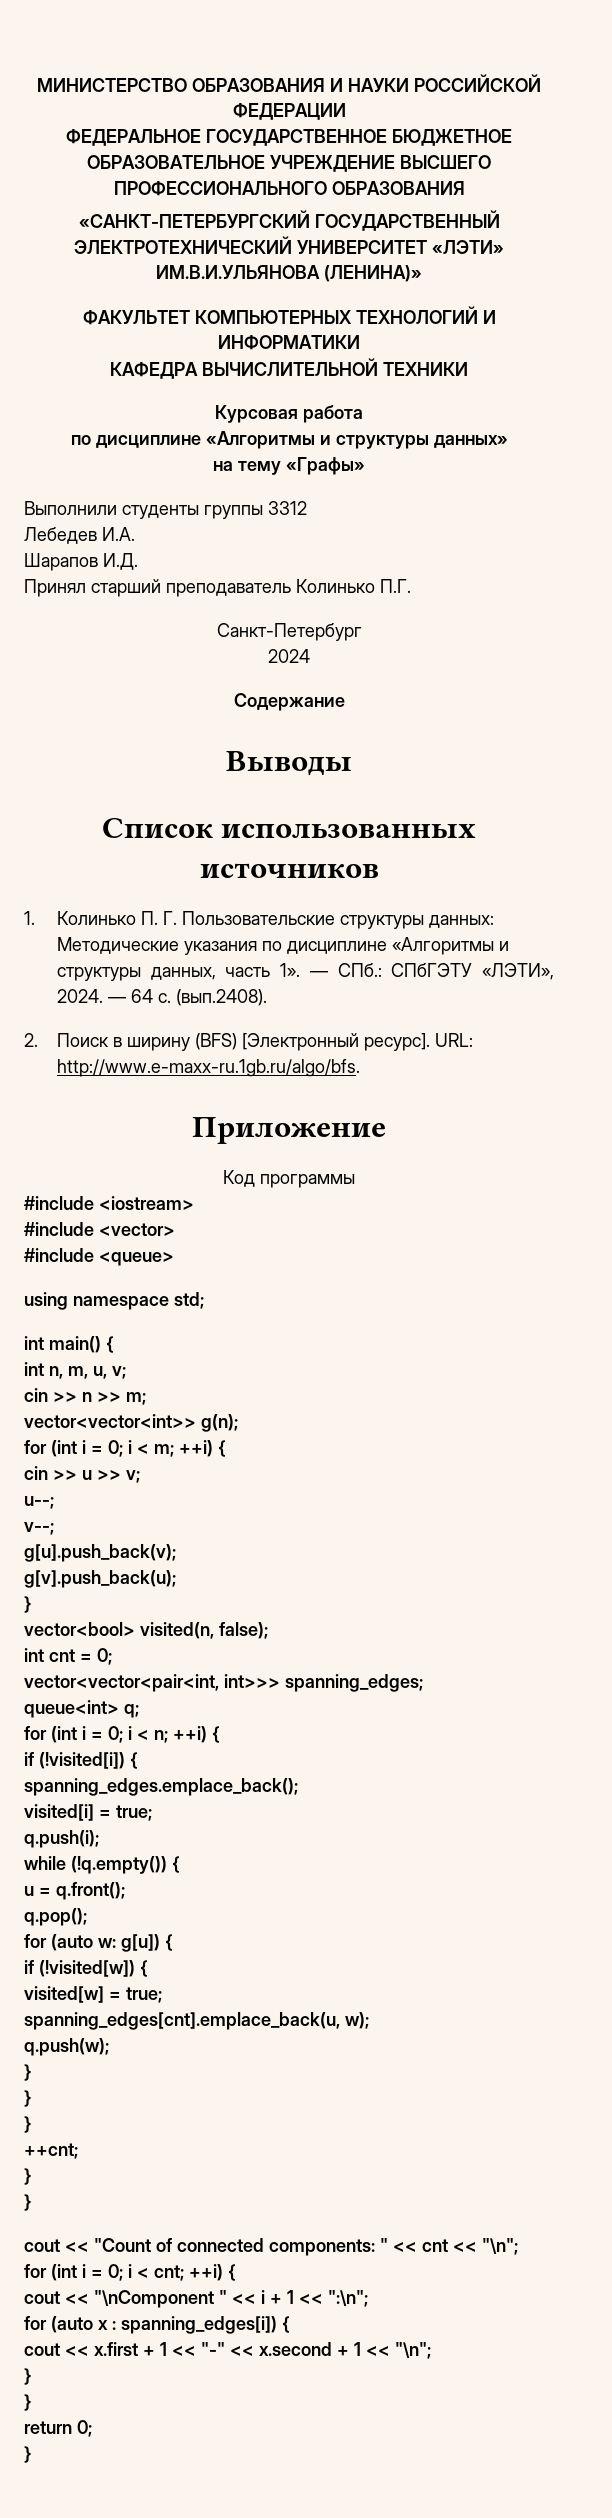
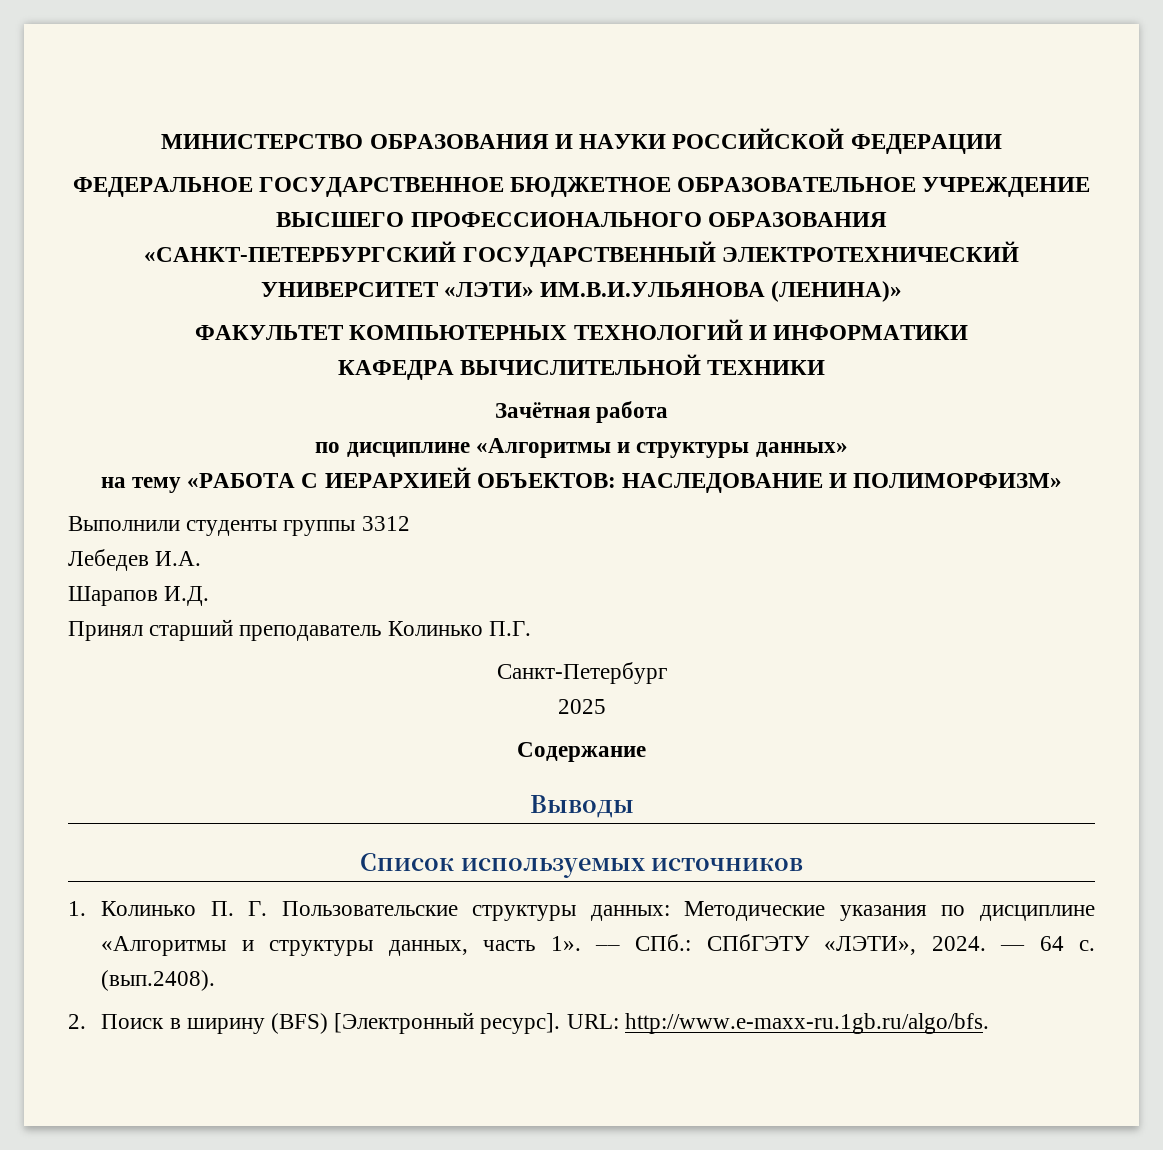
- Курсовая работа
+ Зачётная работа
- на тему «Графы»
+ на тему «РАБОТА С ИЕРАРХИЕЙ ОБЪЕКТОВ: НАСЛЕДОВАНИЕ И ПОЛИМОРФИЗМ»
- 2024
+ 2025
- Список использованных источников
+ Список используемых источников
- Приложение
- Код программы
- #include <iostream>
- #include <vector>
- #include <queue>
- using namespace std;
- int main() {
- int n, m, u, v;
- cin >> n >> m;
- vector<vector<int>> g(n);
- for (int i = 0; i < m; ++i) {
- cin >> u >> v;
- u--;
- v--;
- g[u].push_back(v);
- g[v].push_back(u);
- }
- vector<bool> visited(n, false);
- int cnt = 0;
- vector<vector<pair<int, int>>> spanning_edges;
- queue<int> q;
- for (int i = 0; i < n; ++i) {
- if (!visited[i]) {
- spanning_edges.emplace_back();
- visited[i] = true;
- q.push(i);
- while (!q.empty()) {
- u = q.front();
- q.pop();
- for (auto w: g[u]) {
- if (!visited[w]) {
- visited[w] = true;
- spanning_edges[cnt].emplace_back(u, w);
- q.push(w);
- }
- }
- }
- ++cnt;
- }
- }
- cout << "Count of connected components: " << cnt << "\n";
- for (int i = 0; i < cnt; ++i) {
- cout << "\nComponent " << i + 1 << ":\n";
- for (auto x : spanning_edges[i]) {
- cout << x.first + 1 << "-" << x.second + 1 << "\n";
- }
- }
- return 0;
- }

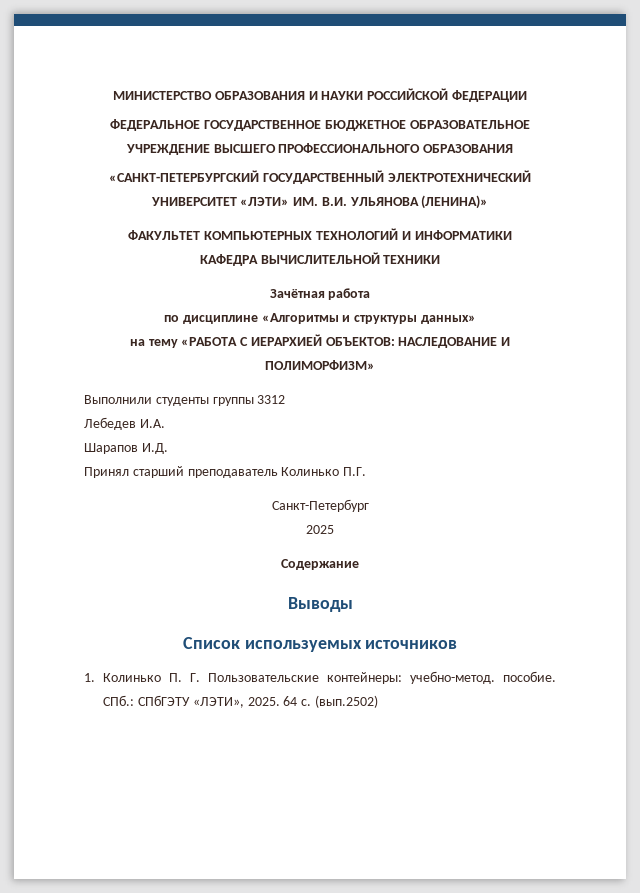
- «САНКТ-ПЕТЕРБУРГСКИЙ ГОСУДАРСТВЕННЫЙ ЭЛЕКТРОТЕХНИЧЕСКИЙ УНИВЕРСИТЕТ «ЛЭТИ» ИМ.В.И.УЛЬЯНОВА (ЛЕНИНА)»
+ «САНКТ-ПЕТЕРБУРГСКИЙ ГОСУДАРСТВЕННЫЙ ЭЛЕКТРОТЕХНИЧЕСКИЙ УНИВЕРСИТЕТ «ЛЭТИ» ИМ. В.И. УЛЬЯНОВА (ЛЕНИНА)»
- 1. Колинько П. Г. Пользовательские структуры данных: Методические указания по дисциплине «Алгоритмы и структуры данных, часть 1». –– СПб.: СПбГЭТУ «ЛЭТИ», 2024. — 64 с. (вып.2408).
- 2. Поиск в ширину (BFS) [Электронный ресурс]. URL: http://www.e-maxx-ru.1gb.ru/algo/bfs.
+ 1. Колинько П. Г. Пользовательские контейнеры: учебно-метод. пособие. СПб.: СПбГЭТУ «ЛЭТИ», 2025. 64 с. (вып.2502)

